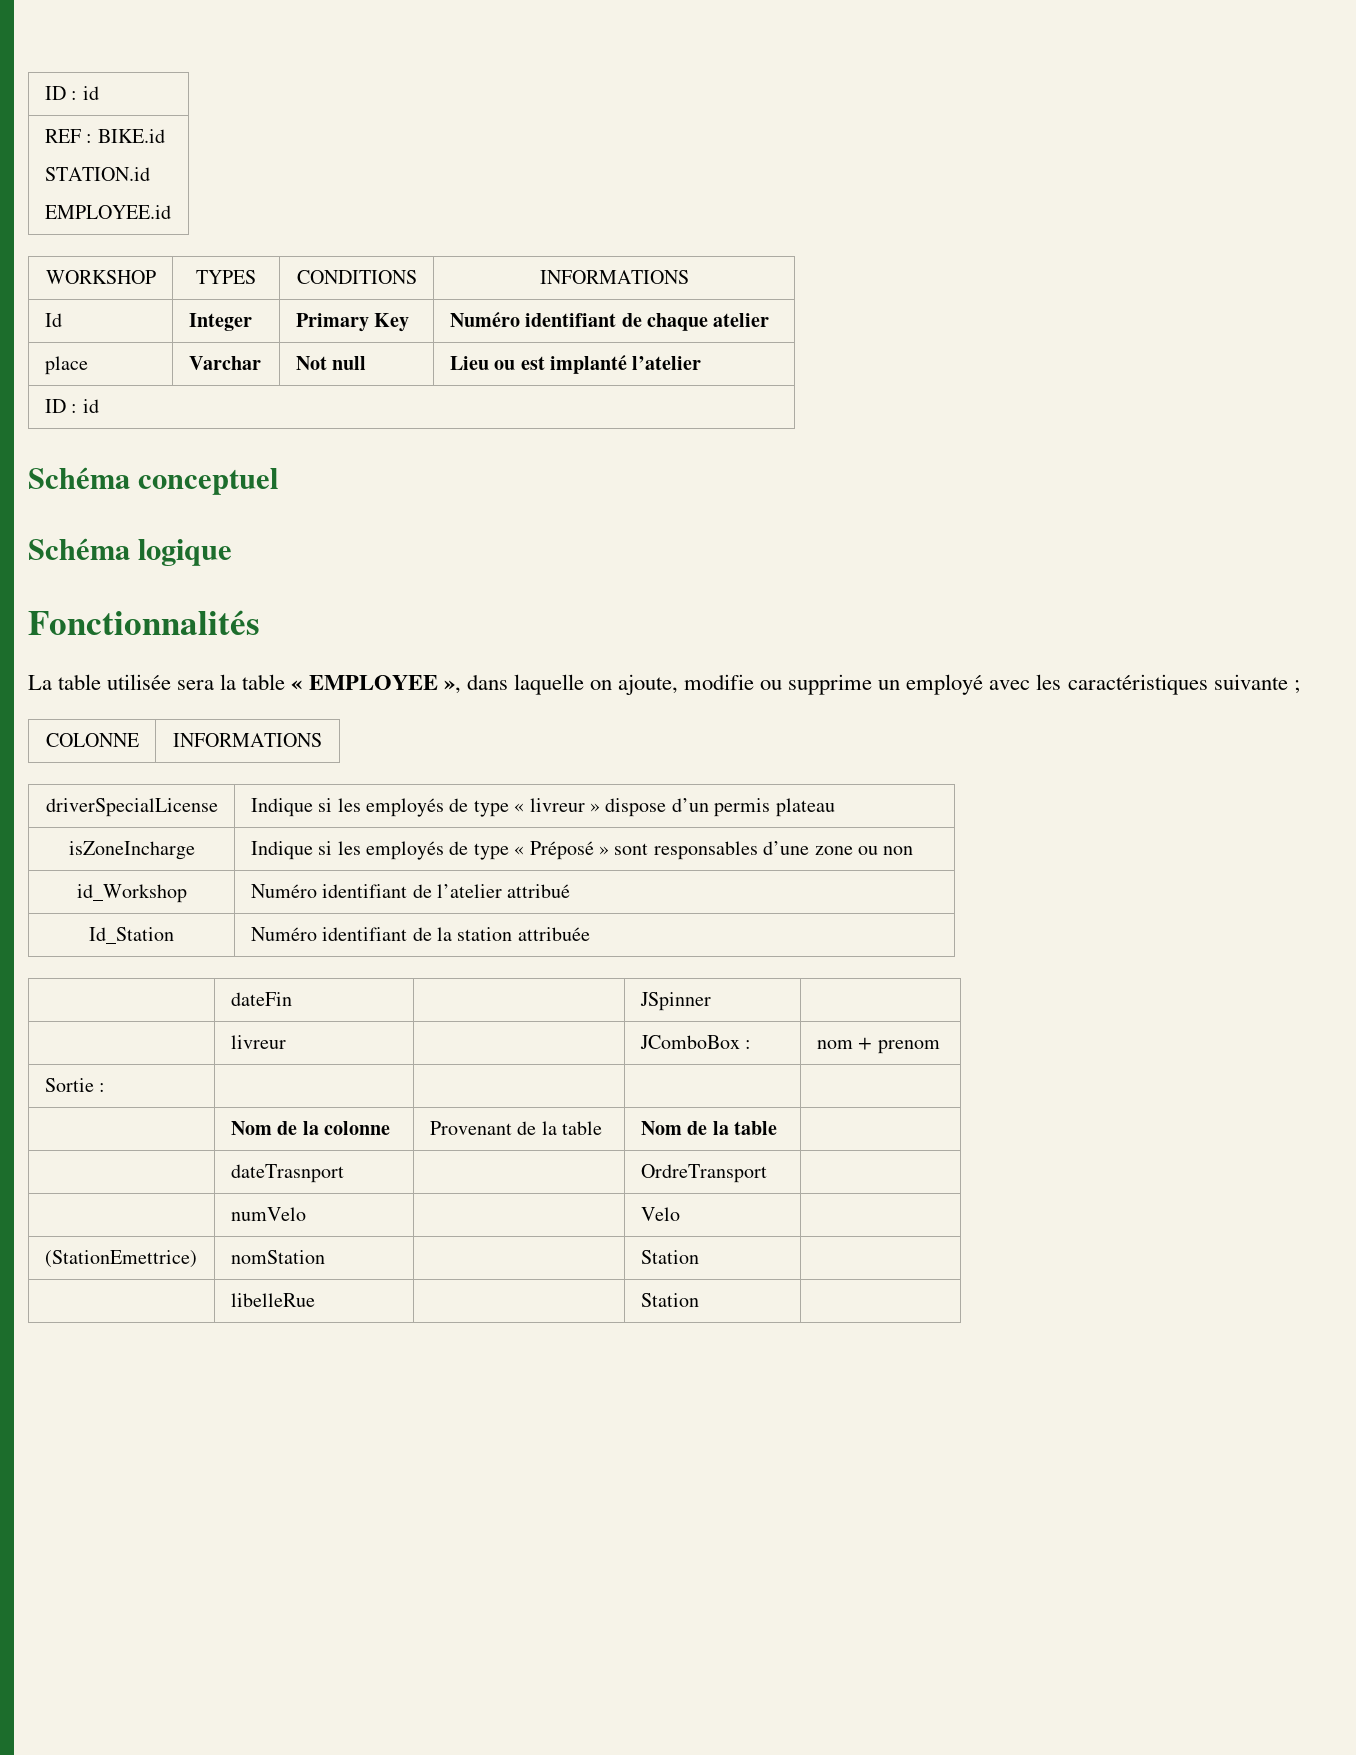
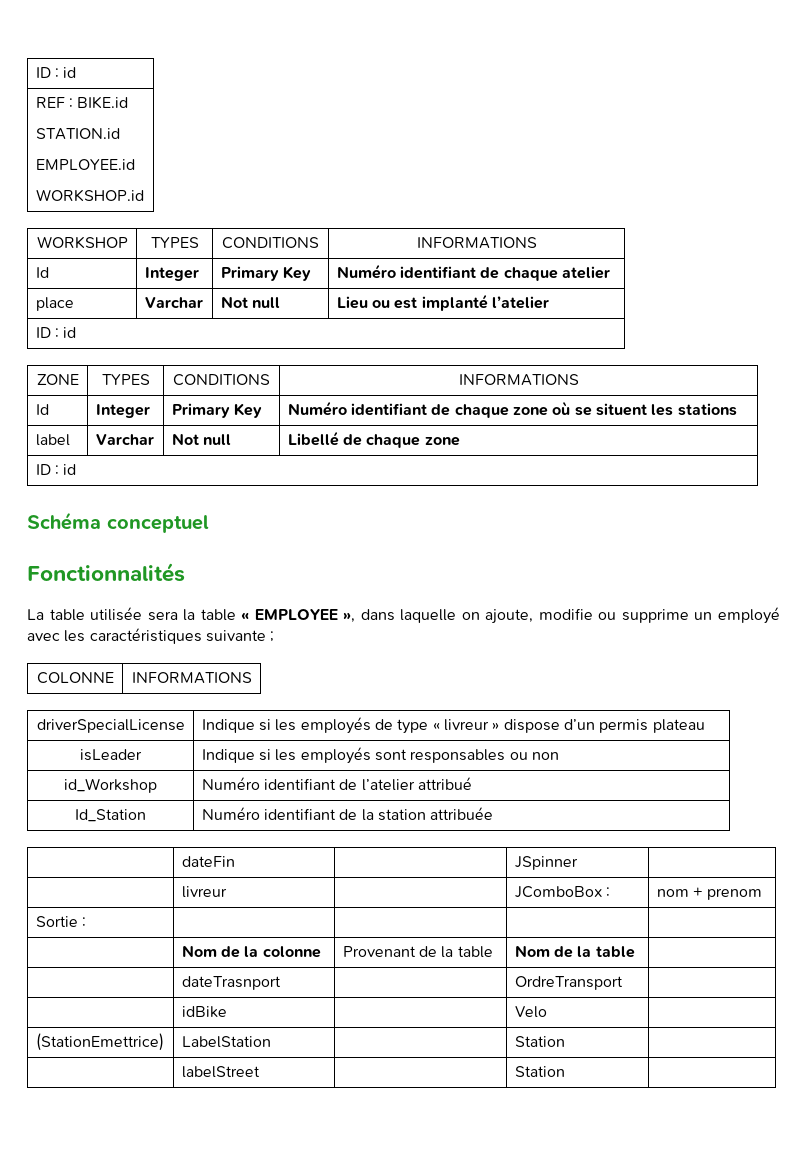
  REF : BIKE.id
  STATION.id
  EMPLOYEE.id
+ WORKSHOP.id
+ ZONE | TYPES | CONDITIONS | INFORMATIONS
+ Id | Integer | Primary Key | Numéro identifiant de chaque zone où se situent les stations
+ label | Varchar | Not null | Libellé de chaque zone
+ ID : id
- Schéma logique
- isZoneIncharge | Indique si les employés de type « Préposé » sont responsables d’une zone ou non
+ isLeader | Indique si les employés sont responsables ou non
- | numVelo | | Velo |
+ | idBike | | Velo |
- (StationEmettrice) | nomStation | | Station |
+ (StationEmettrice) | LabelStation | | Station |
- | libelleRue | | Station |
+ | labelStreet | | Station |

